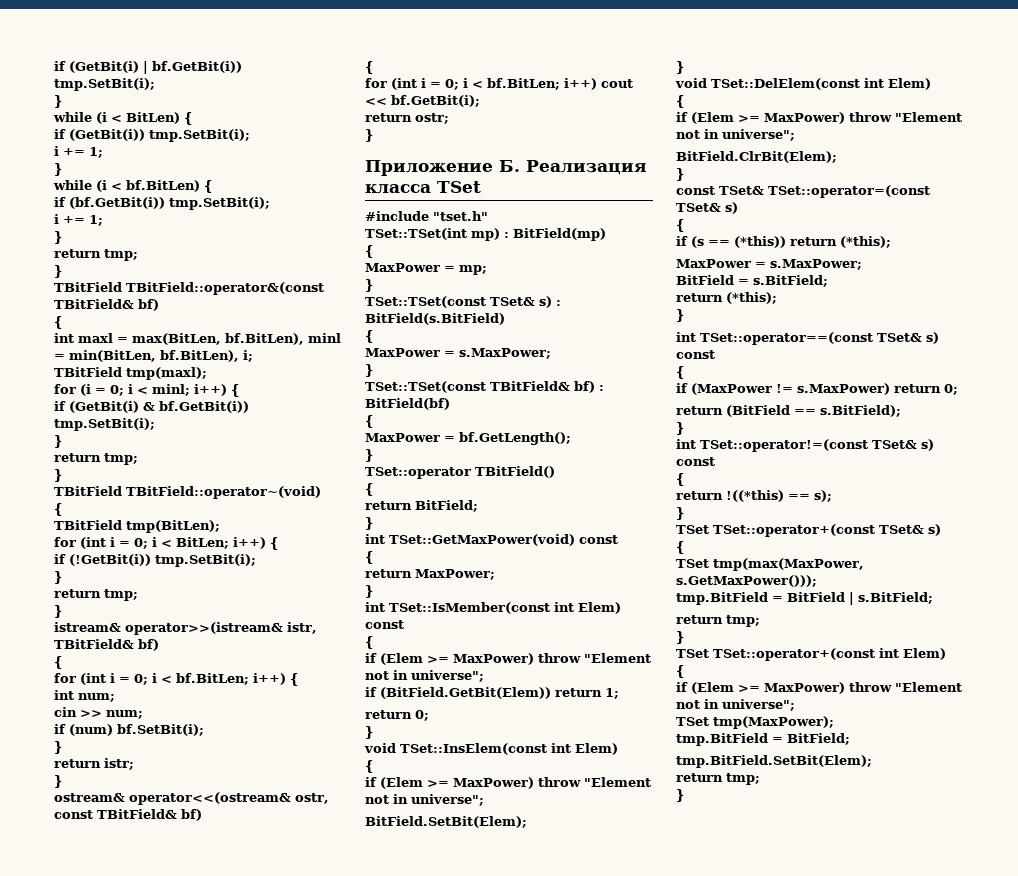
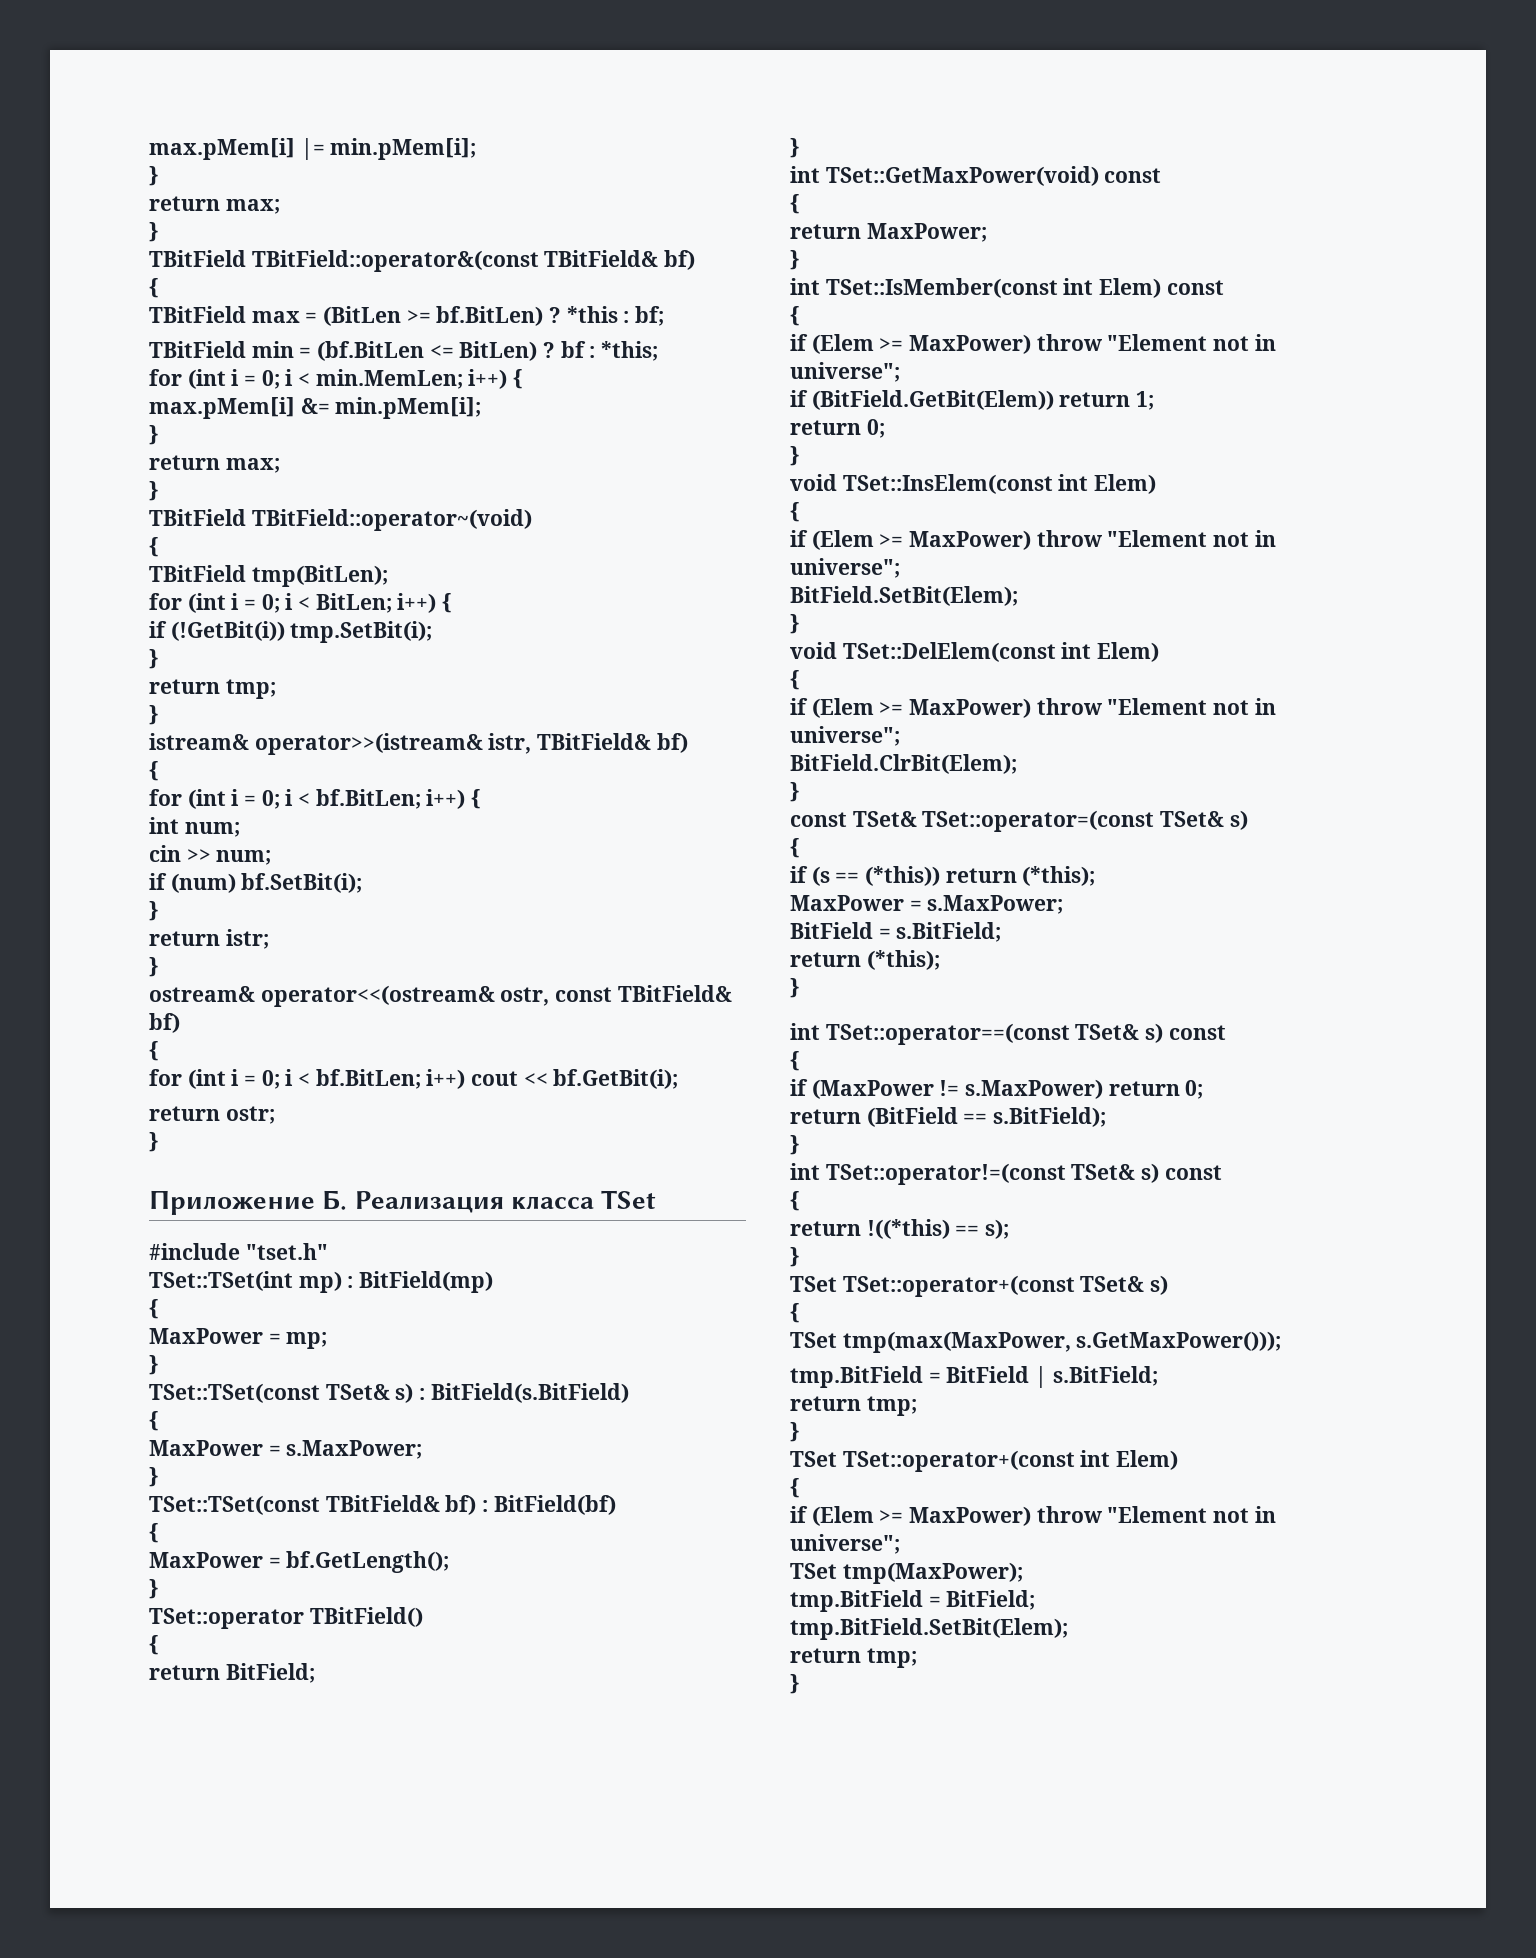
- if (GetBit(i) | bf.GetBit(i)) tmp.SetBit(i);
+ max.pMem[i] |= min.pMem[i];
  }
- while (i < BitLen) {
- if (GetBit(i)) tmp.SetBit(i);
- i += 1;
- }
- while (i < bf.BitLen) {
- if (bf.GetBit(i)) tmp.SetBit(i);
- i += 1;
- }
- return tmp;
+ return max;
- int maxl = max(BitLen, bf.BitLen), minl = min(BitLen, bf.BitLen), i;
- TBitField tmp(maxl);
- for (i = 0; i < minl; i++) {
- if (GetBit(i) & bf.GetBit(i)) tmp.SetBit(i);
+ TBitField max = (BitLen >= bf.BitLen) ? *this : bf;
+ TBitField min = (bf.BitLen <= BitLen) ? bf : *this;
+ for (int i = 0; i < min.MemLen; i++) {
+ max.pMem[i] &= min.pMem[i];
  }
- return tmp;
+ return max;

